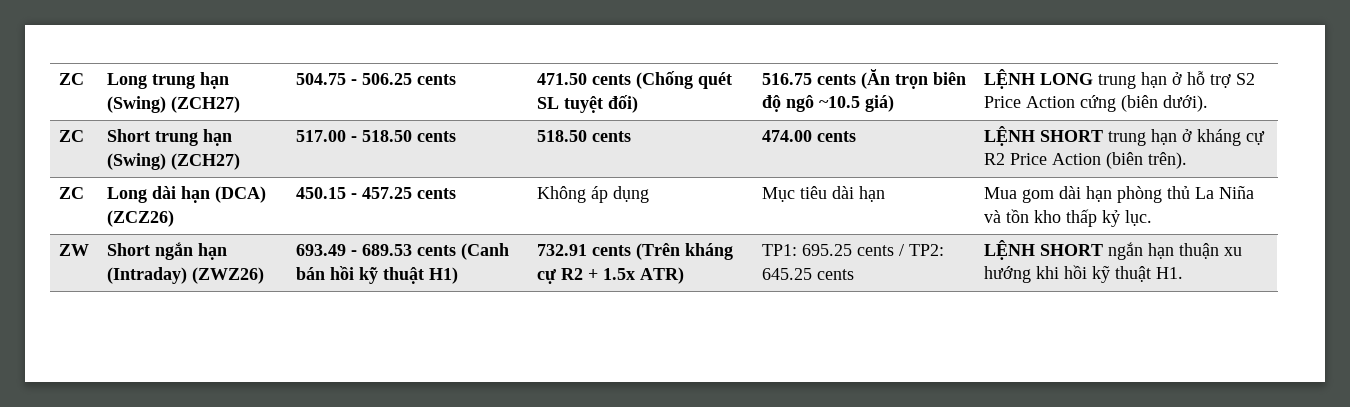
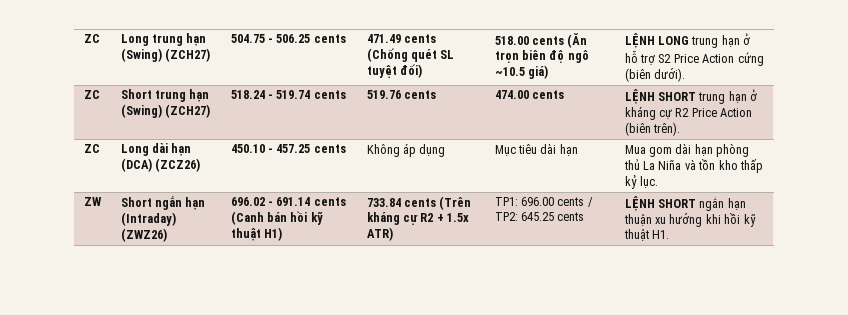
- ZC | Long trung hạn (Swing) (ZCH27) | 504.75 - 506.25 cents | 471.50 cents (Chống quét SL tuyệt đối) | 516.75 cents (Ăn trọn biên độ ngô ~10.5 giá) | LỆNH LONG trung hạn ở hỗ trợ S2 Price Action cứng (biên dưới).
+ ZC | Long trung hạn (Swing) (ZCH27) | 504.75 - 506.25 cents | 471.49 cents (Chống quét SL tuyệt đối) | 518.00 cents (Ăn trọn biên độ ngô ~10.5 giá) | LỆNH LONG trung hạn ở hỗ trợ S2 Price Action cứng (biên dưới).
- ZC | Short trung hạn (Swing) (ZCH27) | 517.00 - 518.50 cents | 518.50 cents | 474.00 cents | LỆNH SHORT trung hạn ở kháng cự R2 Price Action (biên trên).
+ ZC | Short trung hạn (Swing) (ZCH27) | 518.24 - 519.74 cents | 519.76 cents | 474.00 cents | LỆNH SHORT trung hạn ở kháng cự R2 Price Action (biên trên).
- ZC | Long dài hạn (DCA) (ZCZ26) | 450.15 - 457.25 cents | Không áp dụng | Mục tiêu dài hạn | Mua gom dài hạn phòng thủ La Niña và tồn kho thấp kỷ lục.
+ ZC | Long dài hạn (DCA) (ZCZ26) | 450.10 - 457.25 cents | Không áp dụng | Mục tiêu dài hạn | Mua gom dài hạn phòng thủ La Niña và tồn kho thấp kỷ lục.
- 693.49 - 689.53 cents (Canh bán hồi kỹ thuật H1)
+ 696.02 - 691.14 cents (Canh bán hồi kỹ thuật H1)
- 732.91 cents (Trên kháng cự R2 + 1.5x ATR)
+ 733.84 cents (Trên kháng cự R2 + 1.5x ATR)
- TP1: 695.25 cents / TP2: 645.25 cents
+ TP1: 696.00 cents / TP2: 645.25 cents

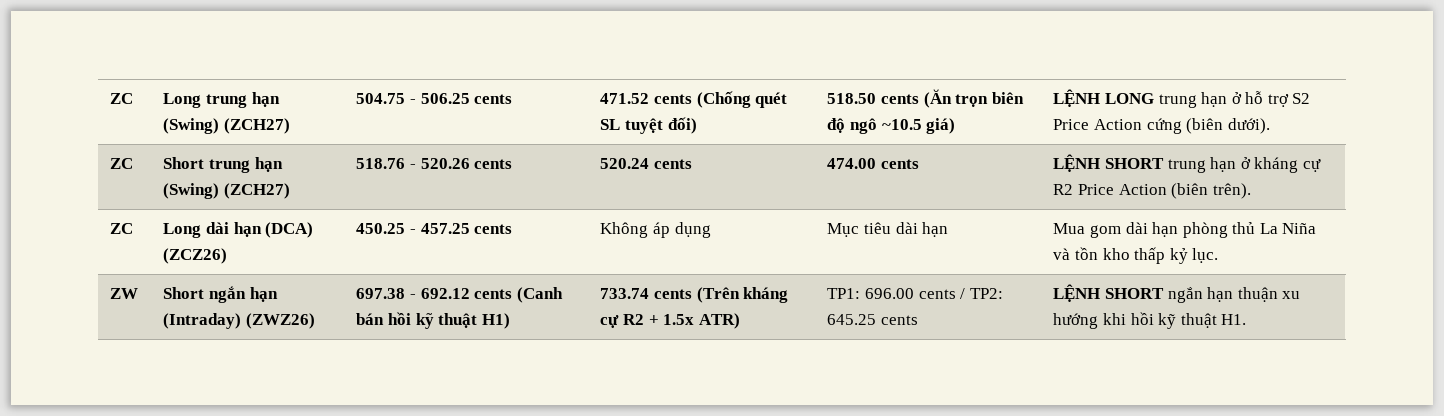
- ZC | Long trung hạn (Swing) (ZCH27) | 504.75 - 506.25 cents | 471.49 cents (Chống quét SL tuyệt đối) | 518.00 cents (Ăn trọn biên độ ngô ~10.5 giá) | LỆNH LONG trung hạn ở hỗ trợ S2 Price Action cứng (biên dưới).
+ ZC | Long trung hạn (Swing) (ZCH27) | 504.75 - 506.25 cents | 471.52 cents (Chống quét SL tuyệt đối) | 518.50 cents (Ăn trọn biên độ ngô ~10.5 giá) | LỆNH LONG trung hạn ở hỗ trợ S2 Price Action cứng (biên dưới).
- ZC | Short trung hạn (Swing) (ZCH27) | 518.24 - 519.74 cents | 519.76 cents | 474.00 cents | LỆNH SHORT trung hạn ở kháng cự R2 Price Action (biên trên).
+ ZC | Short trung hạn (Swing) (ZCH27) | 518.76 - 520.26 cents | 520.24 cents | 474.00 cents | LỆNH SHORT trung hạn ở kháng cự R2 Price Action (biên trên).
- ZC | Long dài hạn (DCA) (ZCZ26) | 450.10 - 457.25 cents | Không áp dụng | Mục tiêu dài hạn | Mua gom dài hạn phòng thủ La Niña và tồn kho thấp kỷ lục.
+ ZC | Long dài hạn (DCA) (ZCZ26) | 450.25 - 457.25 cents | Không áp dụng | Mục tiêu dài hạn | Mua gom dài hạn phòng thủ La Niña và tồn kho thấp kỷ lục.
- 696.02 - 691.14 cents (Canh bán hồi kỹ thuật H1)
+ 697.38 - 692.12 cents (Canh bán hồi kỹ thuật H1)
- 733.84 cents (Trên kháng cự R2 + 1.5x ATR)
+ 733.74 cents (Trên kháng cự R2 + 1.5x ATR)

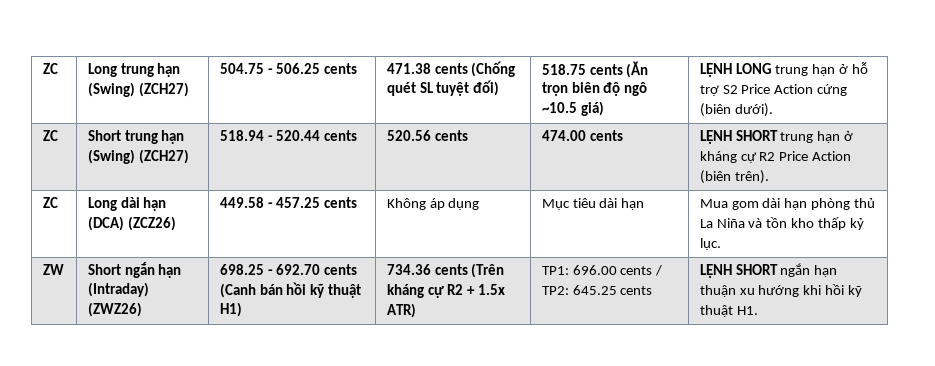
- ZC | Long trung hạn (Swing) (ZCH27) | 504.75 - 506.25 cents | 471.52 cents (Chống quét SL tuyệt đối) | 518.50 cents (Ăn trọn biên độ ngô ~10.5 giá) | LỆNH LONG trung hạn ở hỗ trợ S2 Price Action cứng (biên dưới).
+ ZC | Long trung hạn (Swing) (ZCH27) | 504.75 - 506.25 cents | 471.38 cents (Chống quét SL tuyệt đối) | 518.75 cents (Ăn trọn biên độ ngô ~10.5 giá) | LỆNH LONG trung hạn ở hỗ trợ S2 Price Action cứng (biên dưới).
- ZC | Short trung hạn (Swing) (ZCH27) | 518.76 - 520.26 cents | 520.24 cents | 474.00 cents | LỆNH SHORT trung hạn ở kháng cự R2 Price Action (biên trên).
+ ZC | Short trung hạn (Swing) (ZCH27) | 518.94 - 520.44 cents | 520.56 cents | 474.00 cents | LỆNH SHORT trung hạn ở kháng cự R2 Price Action (biên trên).
- ZC | Long dài hạn (DCA) (ZCZ26) | 450.25 - 457.25 cents | Không áp dụng | Mục tiêu dài hạn | Mua gom dài hạn phòng thủ La Niña và tồn kho thấp kỷ lục.
+ ZC | Long dài hạn (DCA) (ZCZ26) | 449.58 - 457.25 cents | Không áp dụng | Mục tiêu dài hạn | Mua gom dài hạn phòng thủ La Niña và tồn kho thấp kỷ lục.
- 697.38 - 692.12 cents (Canh bán hồi kỹ thuật H1)
+ 698.25 - 692.70 cents (Canh bán hồi kỹ thuật H1)
- 733.74 cents (Trên kháng cự R2 + 1.5x ATR)
+ 734.36 cents (Trên kháng cự R2 + 1.5x ATR)

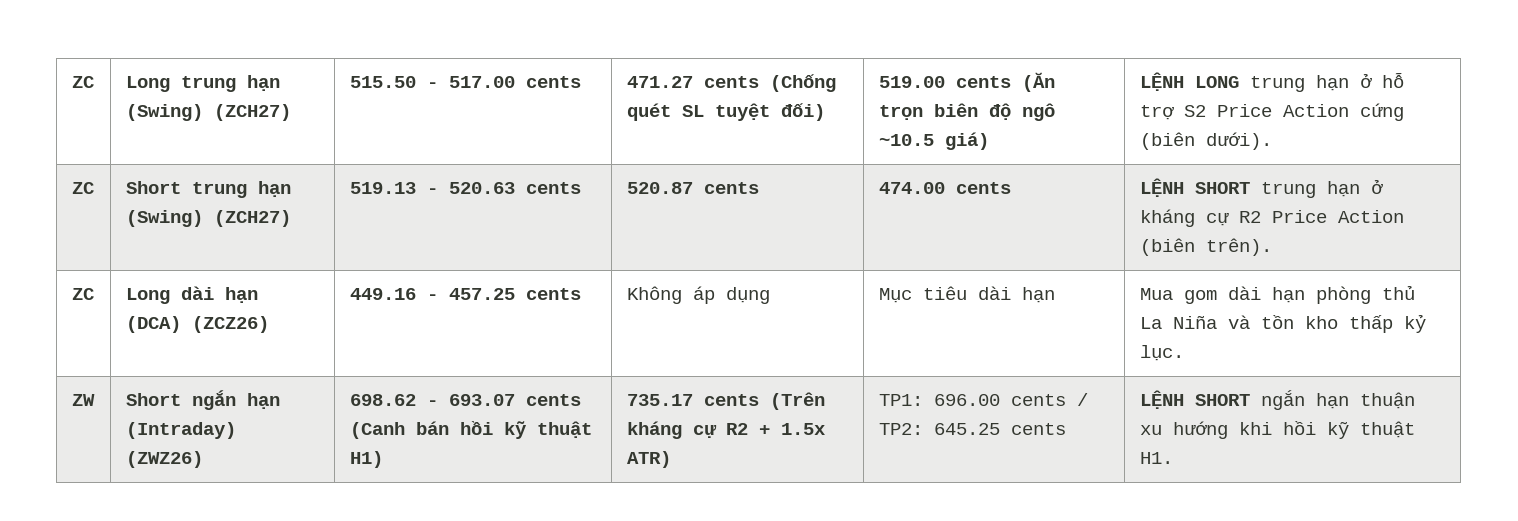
- ZC | Long trung hạn (Swing) (ZCH27) | 504.75 - 506.25 cents | 471.38 cents (Chống quét SL tuyệt đối) | 518.75 cents (Ăn trọn biên độ ngô ~10.5 giá) | LỆNH LONG trung hạn ở hỗ trợ S2 Price Action cứng (biên dưới).
+ ZC | Long trung hạn (Swing) (ZCH27) | 515.50 - 517.00 cents | 471.27 cents (Chống quét SL tuyệt đối) | 519.00 cents (Ăn trọn biên độ ngô ~10.5 giá) | LỆNH LONG trung hạn ở hỗ trợ S2 Price Action cứng (biên dưới).
- ZC | Short trung hạn (Swing) (ZCH27) | 518.94 - 520.44 cents | 520.56 cents | 474.00 cents | LỆNH SHORT trung hạn ở kháng cự R2 Price Action (biên trên).
+ ZC | Short trung hạn (Swing) (ZCH27) | 519.13 - 520.63 cents | 520.87 cents | 474.00 cents | LỆNH SHORT trung hạn ở kháng cự R2 Price Action (biên trên).
- ZC | Long dài hạn (DCA) (ZCZ26) | 449.58 - 457.25 cents | Không áp dụng | Mục tiêu dài hạn | Mua gom dài hạn phòng thủ La Niña và tồn kho thấp kỷ lục.
+ ZC | Long dài hạn (DCA) (ZCZ26) | 449.16 - 457.25 cents | Không áp dụng | Mục tiêu dài hạn | Mua gom dài hạn phòng thủ La Niña và tồn kho thấp kỷ lục.
- 698.25 - 692.70 cents (Canh bán hồi kỹ thuật H1)
+ 698.62 - 693.07 cents (Canh bán hồi kỹ thuật H1)
- 734.36 cents (Trên kháng cự R2 + 1.5x ATR)
+ 735.17 cents (Trên kháng cự R2 + 1.5x ATR)

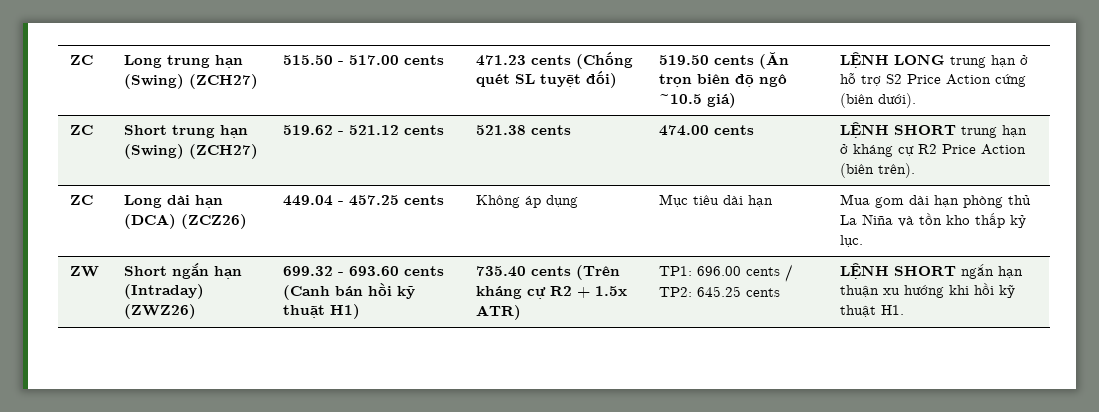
- ZC | Long trung hạn (Swing) (ZCH27) | 515.50 - 517.00 cents | 471.27 cents (Chống quét SL tuyệt đối) | 519.00 cents (Ăn trọn biên độ ngô ~10.5 giá) | LỆNH LONG trung hạn ở hỗ trợ S2 Price Action cứng (biên dưới).
+ ZC | Long trung hạn (Swing) (ZCH27) | 515.50 - 517.00 cents | 471.23 cents (Chống quét SL tuyệt đối) | 519.50 cents (Ăn trọn biên độ ngô ~10.5 giá) | LỆNH LONG trung hạn ở hỗ trợ S2 Price Action cứng (biên dưới).
- ZC | Short trung hạn (Swing) (ZCH27) | 519.13 - 520.63 cents | 520.87 cents | 474.00 cents | LỆNH SHORT trung hạn ở kháng cự R2 Price Action (biên trên).
+ ZC | Short trung hạn (Swing) (ZCH27) | 519.62 - 521.12 cents | 521.38 cents | 474.00 cents | LỆNH SHORT trung hạn ở kháng cự R2 Price Action (biên trên).
- ZC | Long dài hạn (DCA) (ZCZ26) | 449.16 - 457.25 cents | Không áp dụng | Mục tiêu dài hạn | Mua gom dài hạn phòng thủ La Niña và tồn kho thấp kỷ lục.
+ ZC | Long dài hạn (DCA) (ZCZ26) | 449.04 - 457.25 cents | Không áp dụng | Mục tiêu dài hạn | Mua gom dài hạn phòng thủ La Niña và tồn kho thấp kỷ lục.
- 698.62 - 693.07 cents (Canh bán hồi kỹ thuật H1)
+ 699.32 - 693.60 cents (Canh bán hồi kỹ thuật H1)
- 735.17 cents (Trên kháng cự R2 + 1.5x ATR)
+ 735.40 cents (Trên kháng cự R2 + 1.5x ATR)

